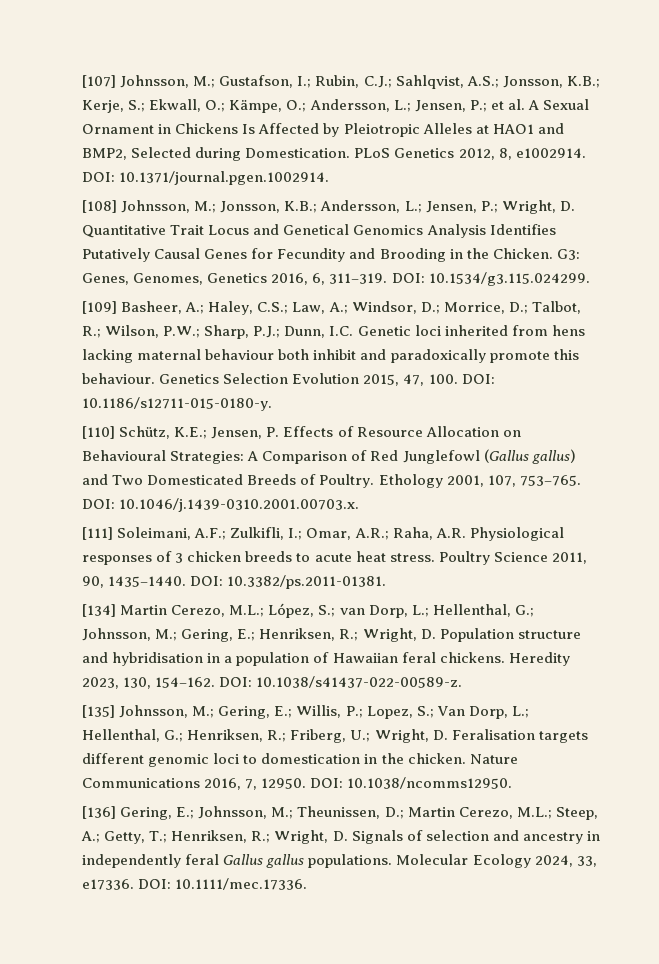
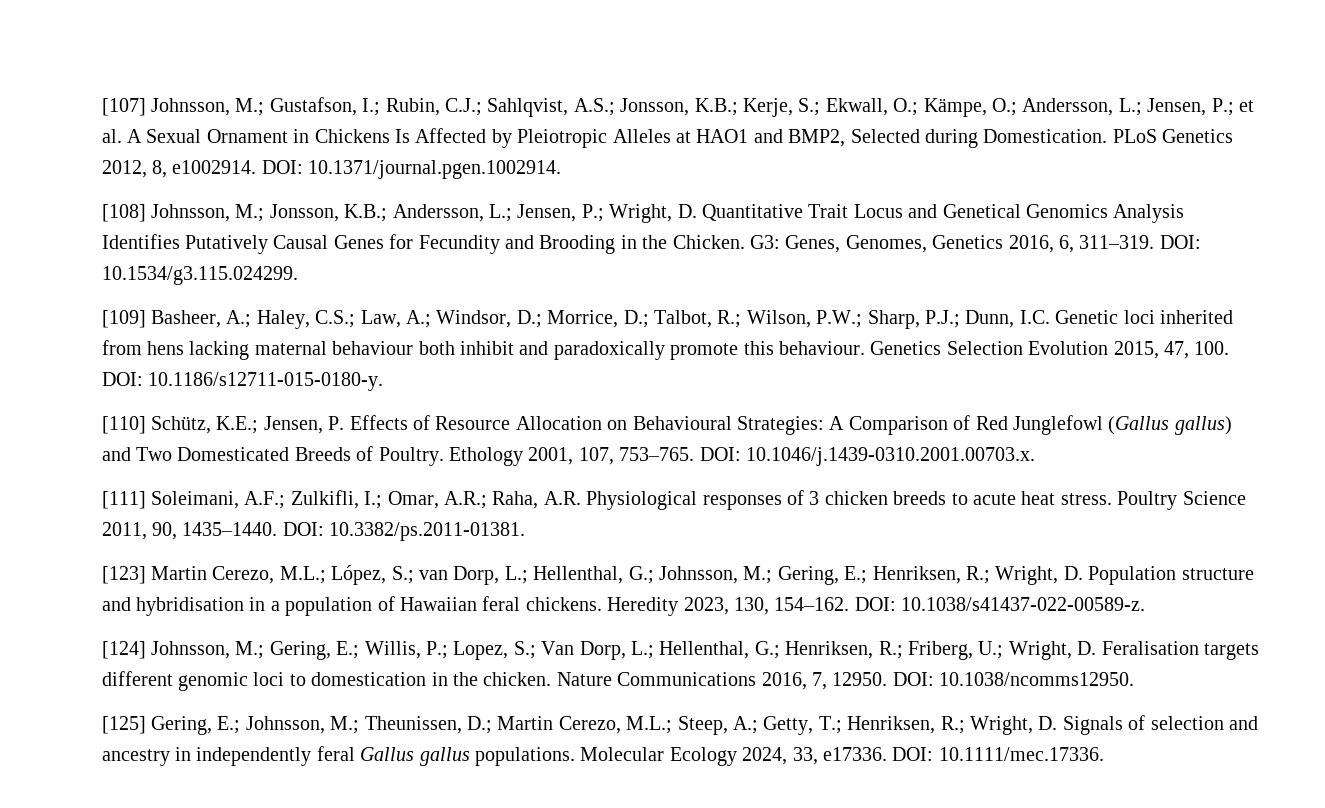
- [134] Martin Cerezo, M.L.; López, S.; van Dorp, L.; Hellenthal, G.; Johnsson, M.; Gering, E.; Henriksen, R.; Wright, D. Population structure and hybridisation in a population of Hawaiian feral chickens.
+ [123] Martin Cerezo, M.L.; López, S.; van Dorp, L.; Hellenthal, G.; Johnsson, M.; Gering, E.; Henriksen, R.; Wright, D. Population structure and hybridisation in a population of Hawaiian feral chickens.
- [135] Johnsson, M.; Gering, E.; Willis, P.; Lopez, S.; Van Dorp, L.; Hellenthal, G.; Henriksen, R.; Friberg, U.; Wright, D. Feralisation targets different genomic loci to domestication in the chicken.
+ [124] Johnsson, M.; Gering, E.; Willis, P.; Lopez, S.; Van Dorp, L.; Hellenthal, G.; Henriksen, R.; Friberg, U.; Wright, D. Feralisation targets different genomic loci to domestication in the chicken.
- [136] Gering, E.; Johnsson, M.; Theunissen, D.; Martin Cerezo, M.L.; Steep, A.; Getty, T.; Henriksen, R.; Wright, D. Signals of selection and ancestry in independently feral Gallus gallus populations.
+ [125] Gering, E.; Johnsson, M.; Theunissen, D.; Martin Cerezo, M.L.; Steep, A.; Getty, T.; Henriksen, R.; Wright, D. Signals of selection and ancestry in independently feral Gallus gallus populations.

